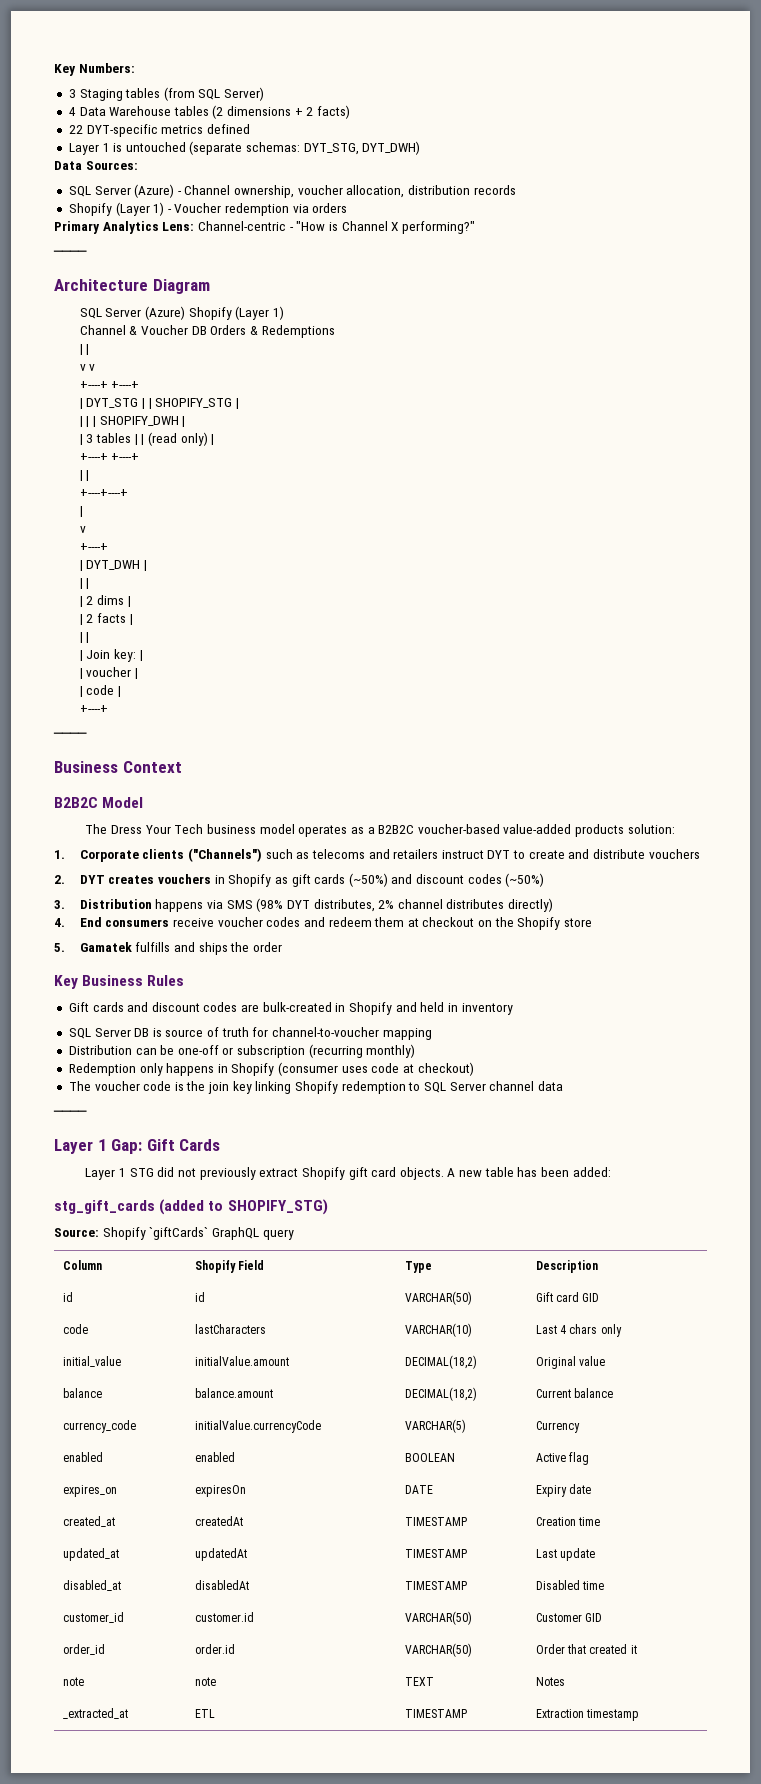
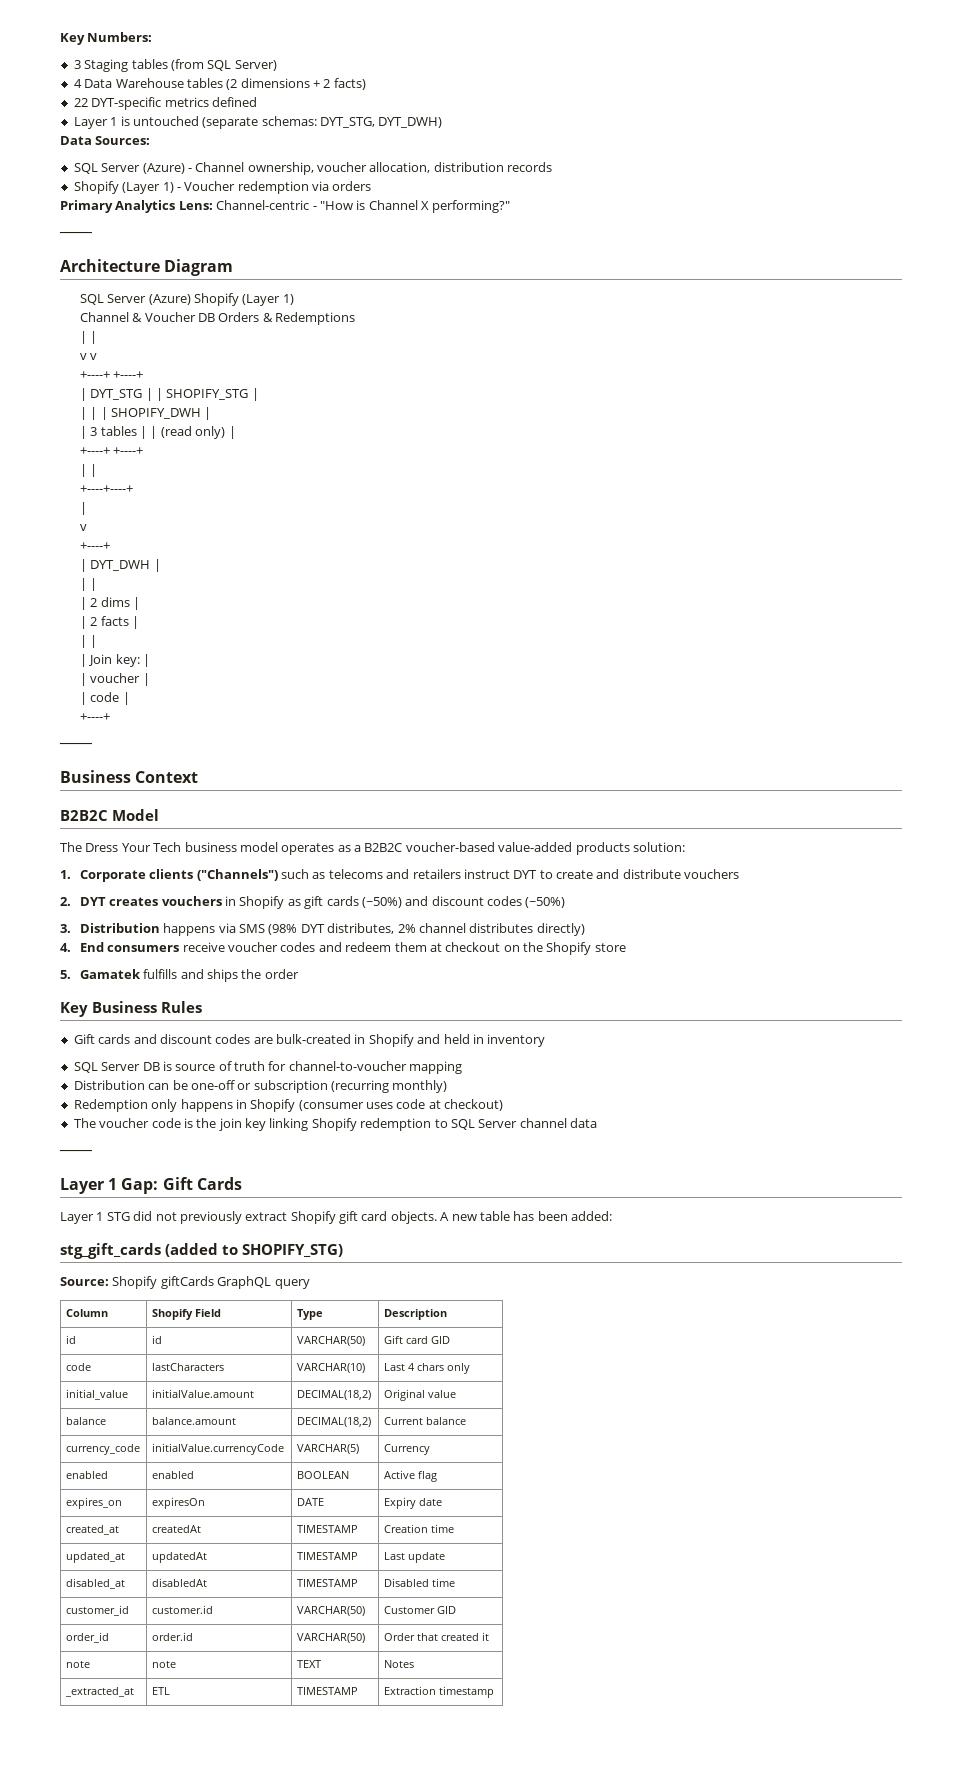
- Source: Shopify `giftCards` GraphQL query
+ Source: Shopify giftCards GraphQL query

